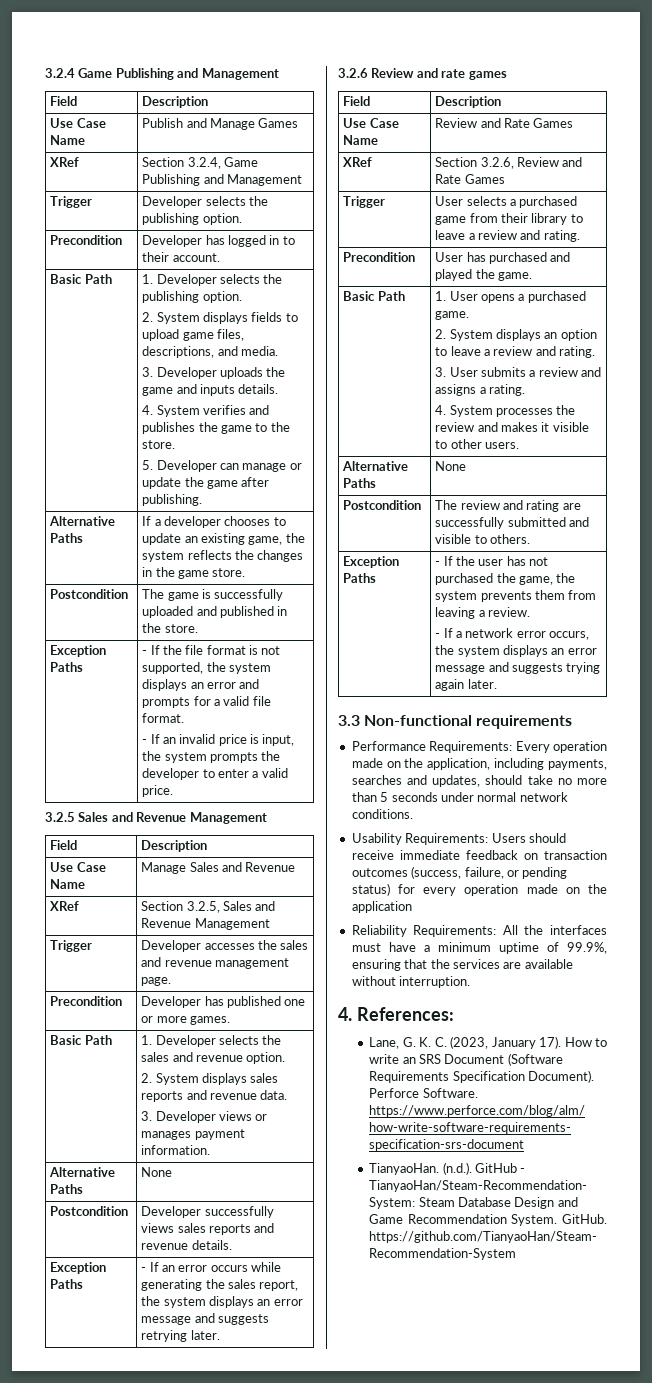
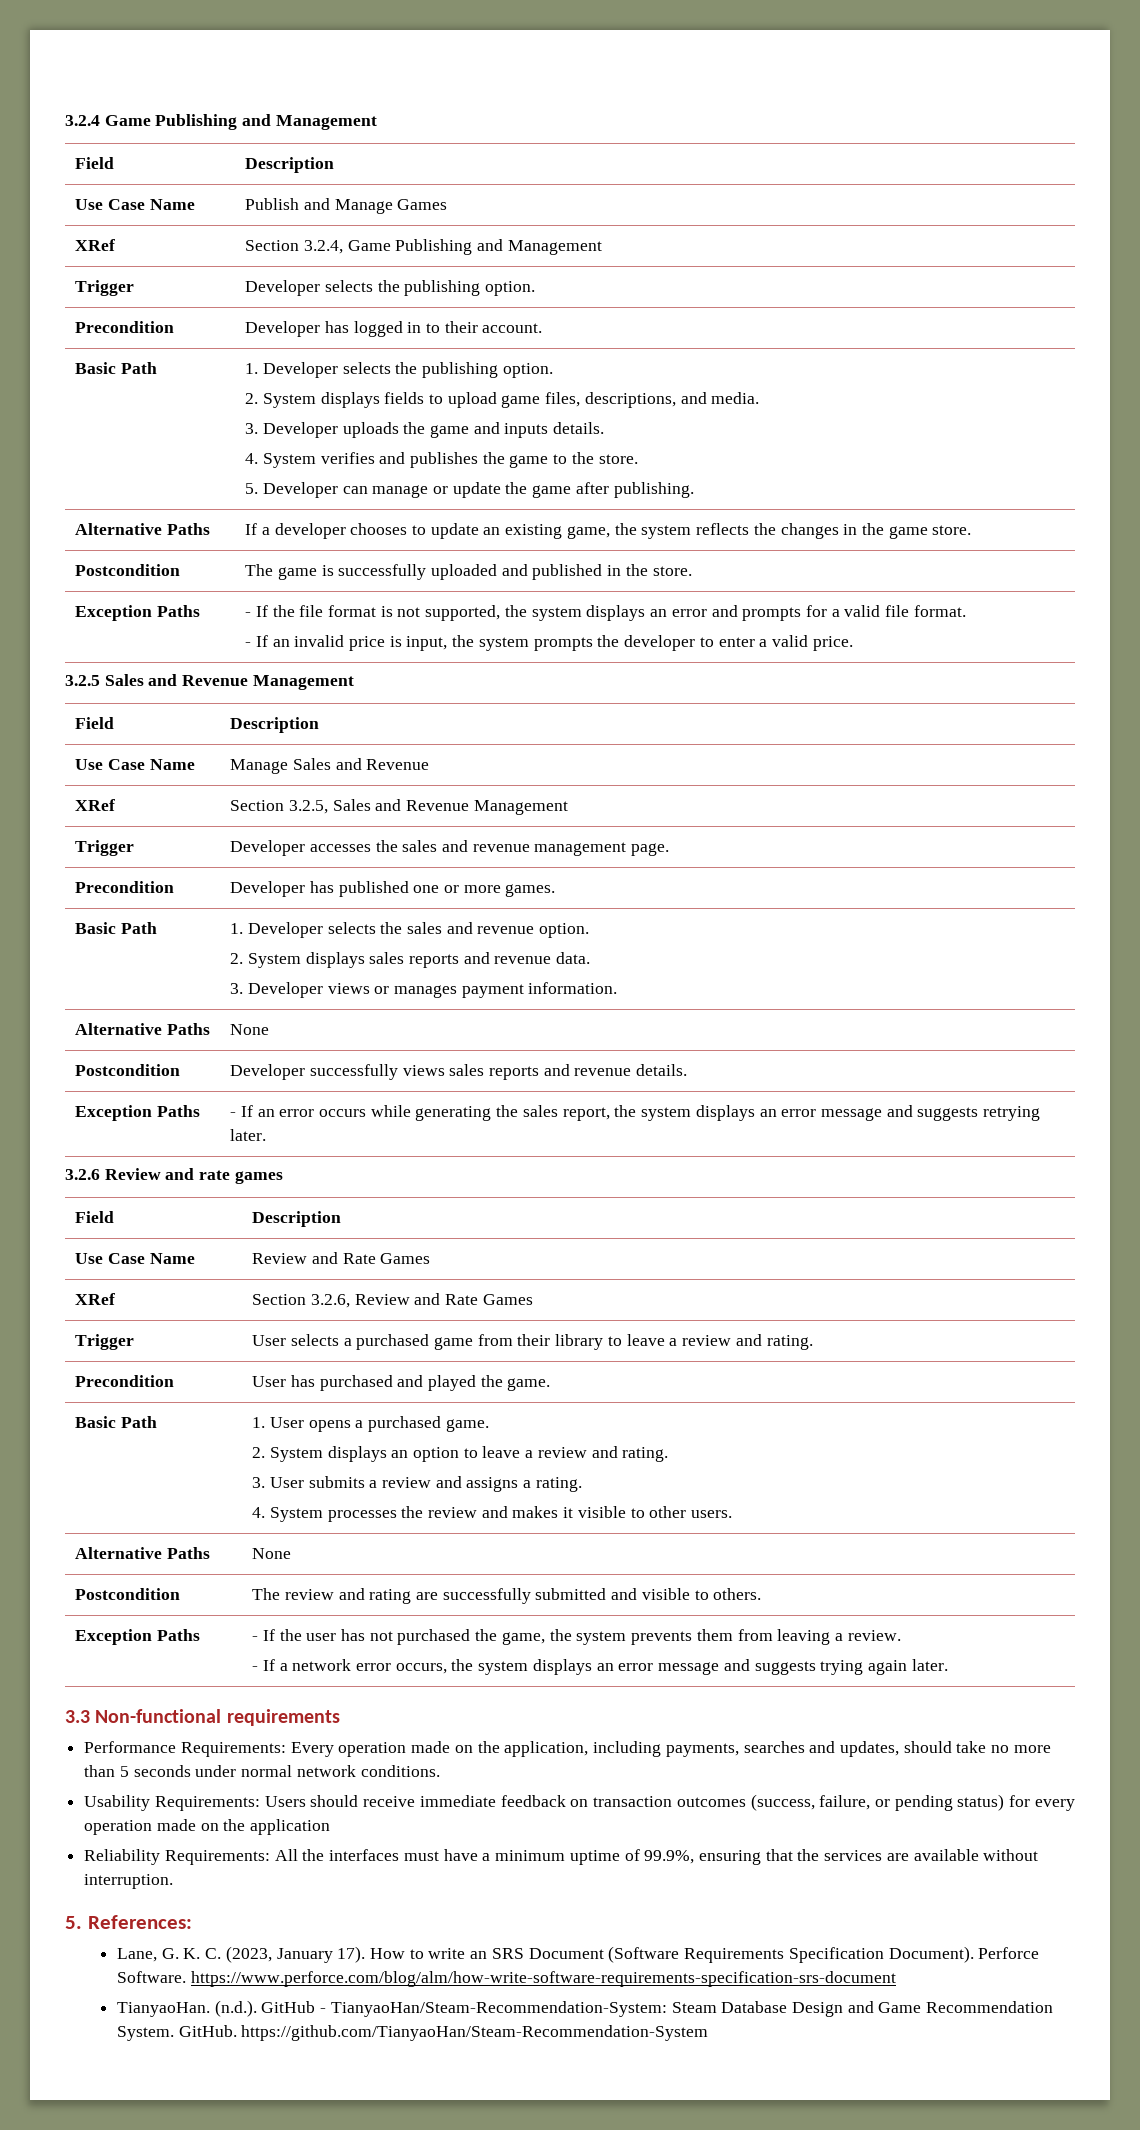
- 4. References:
+ 5. References:

